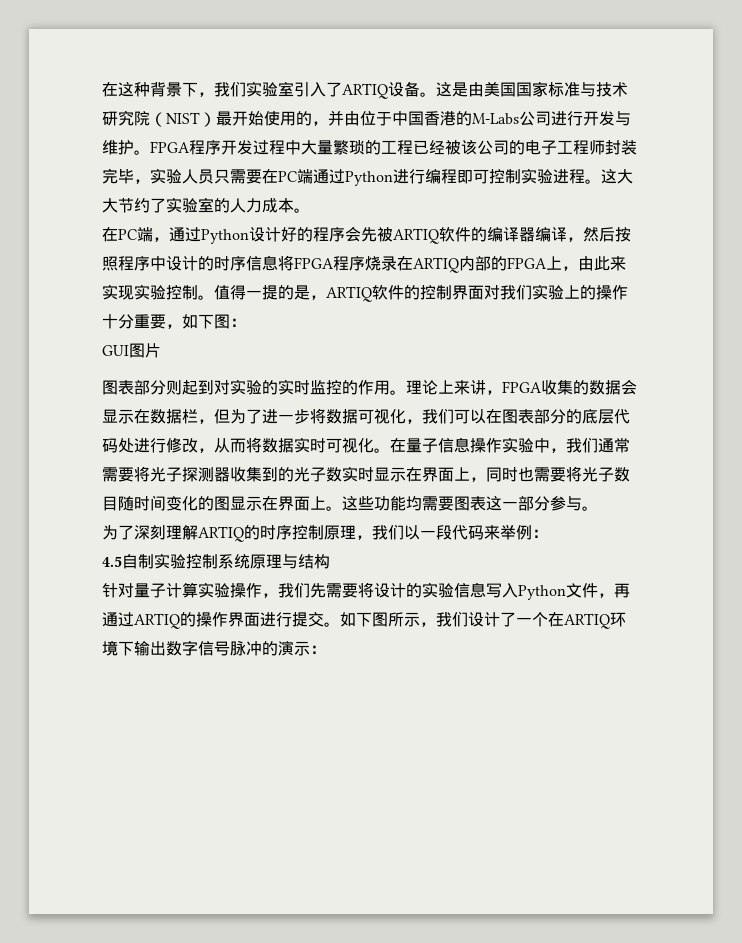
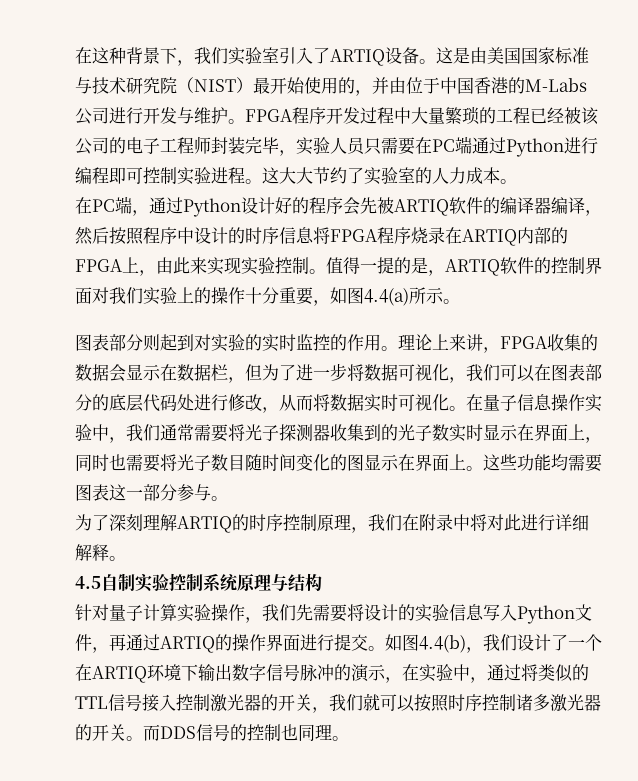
- 值得一提的是，ARTIQ软件的控制界面对我们实验上的操作十分重要，如下图：
- GUI图片
+ 值得一提的是，ARTIQ软件的控制界面对我们实验上的操作十分重要，如图4.4(a)所示。
- 为了深刻理解ARTIQ的时序控制原理，我们以一段代码来举例：
+ 为了深刻理解ARTIQ的时序控制原理，我们在附录中将对此进行详细解释。
- 如下图所示，我们设计了一个在ARTIQ环境下输出数字信号脉冲的演示：
+ 如图4.4(b)，我们设计了一个在ARTIQ环境下输出数字信号脉冲的演示，在实验中，通过将类似的TTL信号接入控制激光器的开关，我们就可以按照时序控制诸多激光器的开关。而DDS信号的控制也同理。

